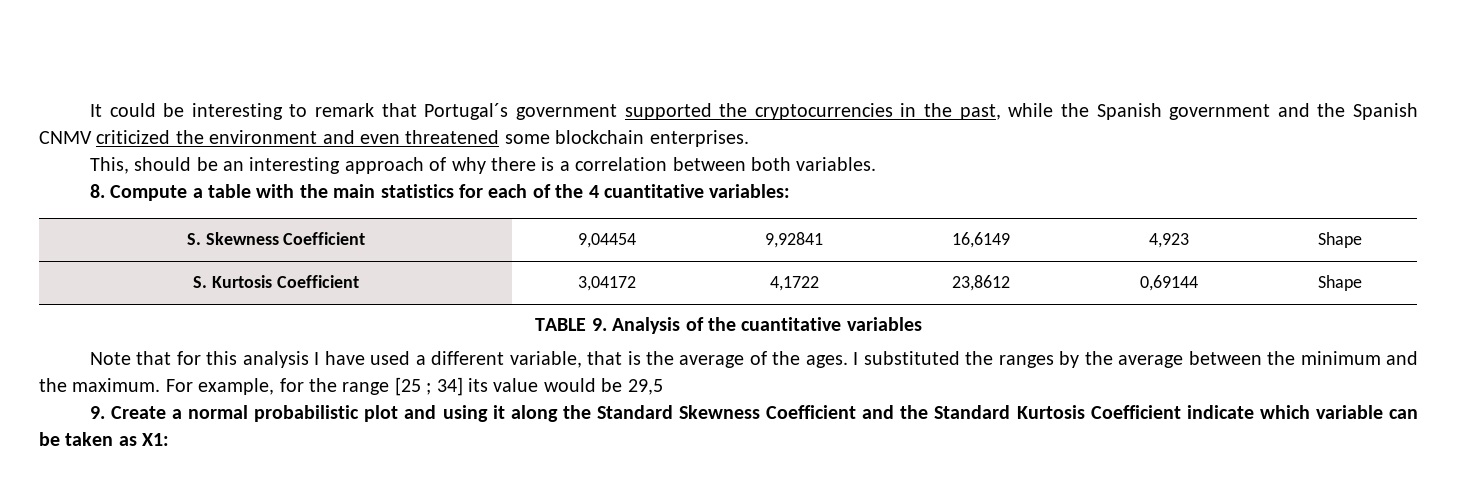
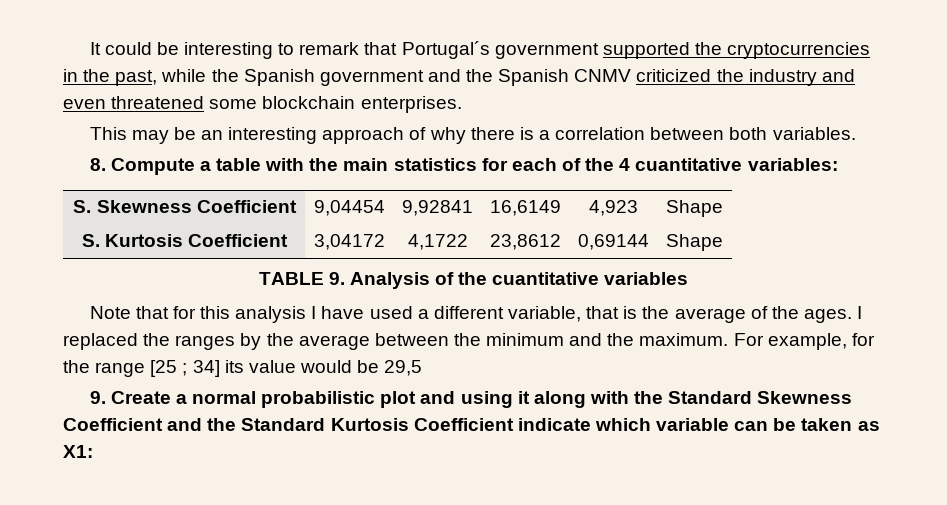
- It could be interesting to remark that Portugal´s government supported the cryptocurrencies in the past, while the Spanish government and the Spanish CNMV criticized the environment and even threatened some blockchain enterprises.
+ It could be interesting to remark that Portugal´s government supported the cryptocurrencies in the past, while the Spanish government and the Spanish CNMV criticized the industry and even threatened some blockchain enterprises.
- This, should be an interesting approach of why there is a correlation between both variables.
+ This may be an interesting approach of why there is a correlation between both variables.
- I substituted the ranges by the average between the minimum and the maximum.
+ I replaced the ranges by the average between the minimum and the maximum.
- 9. Create a normal probabilistic plot and using it along the Standard Skewness Coefficient and the Standard Kurtosis Coefficient indicate which variable can be taken as X1:
+ 9. Create a normal probabilistic plot and using it along with the Standard Skewness Coefficient and the Standard Kurtosis Coefficient indicate which variable can be taken as X1:

